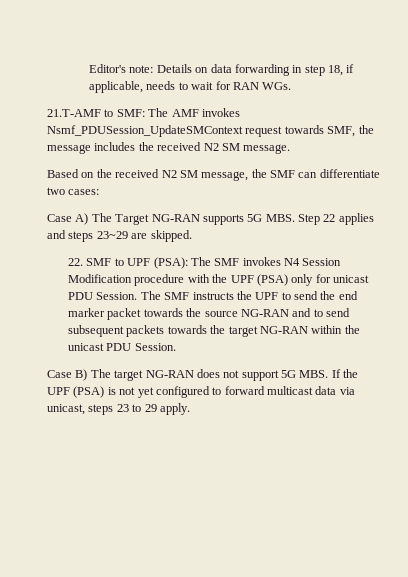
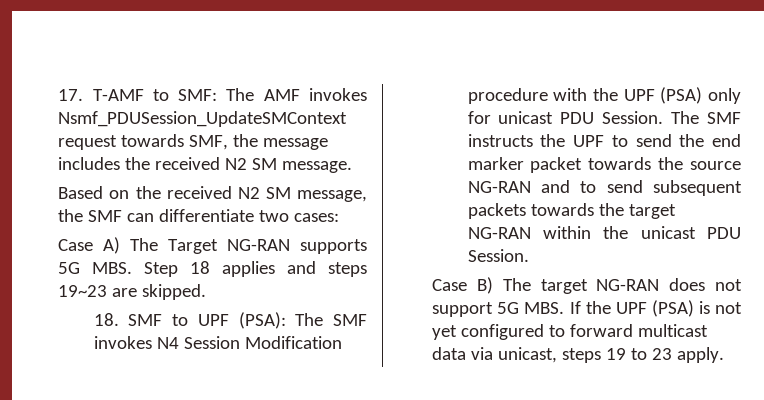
- Editor's note: Details on data forwarding in step 18, if applicable, needs to wait for RAN WGs.
- 21.T-AMF to SMF: The AMF invokes Nsmf_PDUSession_UpdateSMContext request towards SMF, the message includes the received N2 SM message.
+ 17. T-AMF to SMF: The AMF invokes Nsmf_PDUSession_UpdateSMContext request towards SMF, the message includes the received N2 SM message.
- Case A) The Target NG-RAN supports 5G MBS. Step 22 applies and steps 23~29 are skipped.
+ Case A) The Target NG-RAN supports 5G MBS. Step 18 applies and steps 19~23 are skipped.
- 22. SMF to UPF (PSA): The SMF invokes N4 Session Modification procedure with the UPF (PSA) only for unicast PDU Session.
+ 18. SMF to UPF (PSA): The SMF invokes N4 Session Modification procedure with the UPF (PSA) only for unicast PDU Session.
- Case B) The target NG-RAN does not support 5G MBS. If the UPF (PSA) is not yet configured to forward multicast data via unicast, steps 23 to 29 apply.
+ Case B) The target NG-RAN does not support 5G MBS. If the UPF (PSA) is not yet configured to forward multicast data via unicast, steps 19 to 23 apply.

